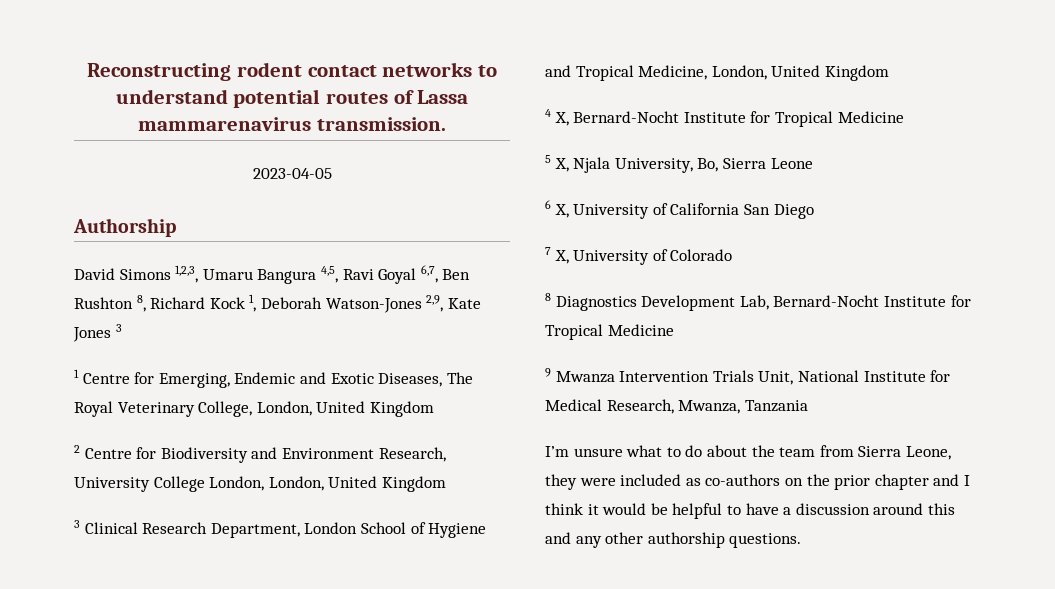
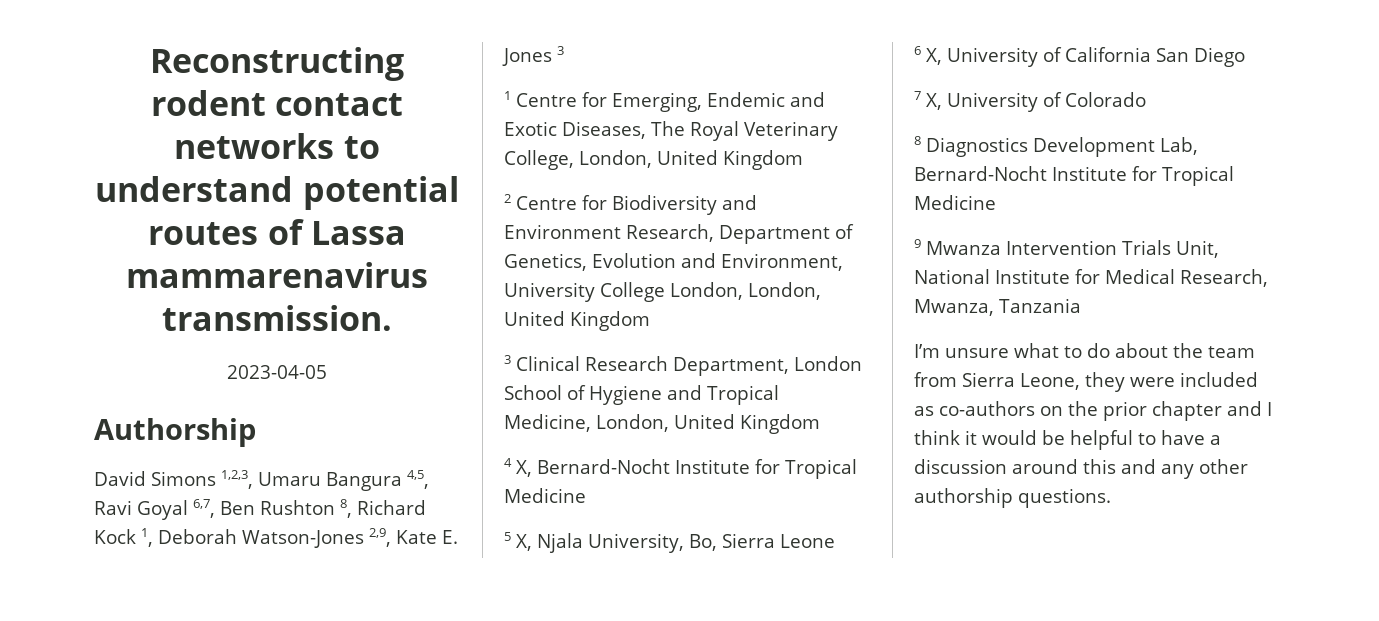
- David Simons 1,2,3, Umaru Bangura 4,5, Ravi Goyal 6,7, Ben Rushton 8, Richard Kock 1, Deborah Watson-Jones 2,9, Kate Jones 3
+ David Simons 1,2,3, Umaru Bangura 4,5, Ravi Goyal 6,7, Ben Rushton 8, Richard Kock 1, Deborah Watson-Jones 2,9, Kate E. Jones 3
- 2 Centre for Biodiversity and Environment Research, University College London, London, United Kingdom
+ 2 Centre for Biodiversity and Environment Research, Department of Genetics, Evolution and Environment, University College London, London, United Kingdom

